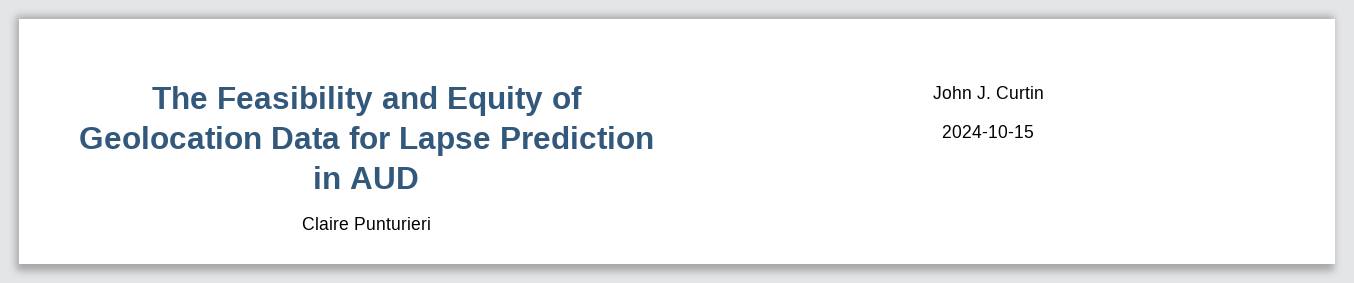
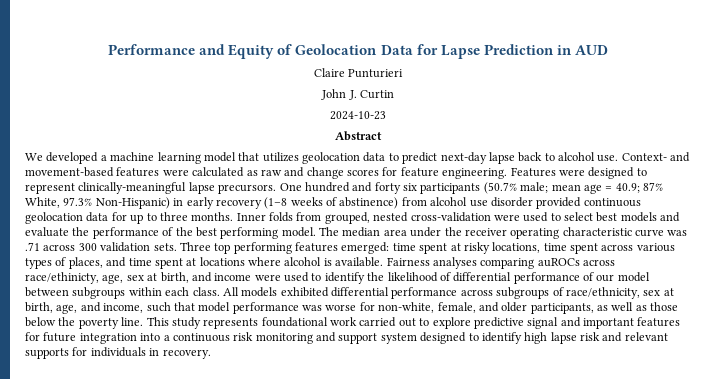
- The Feasibility and Equity of Geolocation Data for Lapse Prediction in AUD
+ Performance and Equity of Geolocation Data for Lapse Prediction in AUD
- 2024-10-15
+ 2024-10-23
+ Abstract
+ We developed a machine learning model that utilizes geolocation data to predict next-day lapse back to alcohol use. Context- and movement-based features were calculated as raw and change scores for feature engineering. Features were designed to represent clinically-meaningful lapse precursors. One hundred and forty six participants (50.7% male; mean age = 40.9; 87% White, 97.3% Non-Hispanic) in early recovery (1–8 weeks of abstinence) from alcohol use disorder provided continuous geolocation data for up to three months. Inner folds from grouped, nested cross-validation were used to select best models and evaluate the performance of the best performing model. The median area under the receiver operating characteristic curve was .71 across 300 validation sets. Three top performing features emerged: time spent at risky locations, time spent across various types of places, and time spent at locations where alcohol is available. Fairness analyses comparing auROCs across race/ethinicty, age, sex at birth, and income were used to identify the likelihood of differential performance of our model between subgroups within each class. All models exhibited differential performance across subgroups of race/ethnicity, sex at birth, age, and income, such that model performance was worse for non-white, female, and older participants, as well as those below the poverty line. This study represents foundational work carried out to explore predictive signal and important features for future integration into a continuous risk monitoring and support system designed to identify high lapse risk and relevant supports for individuals in recovery.

